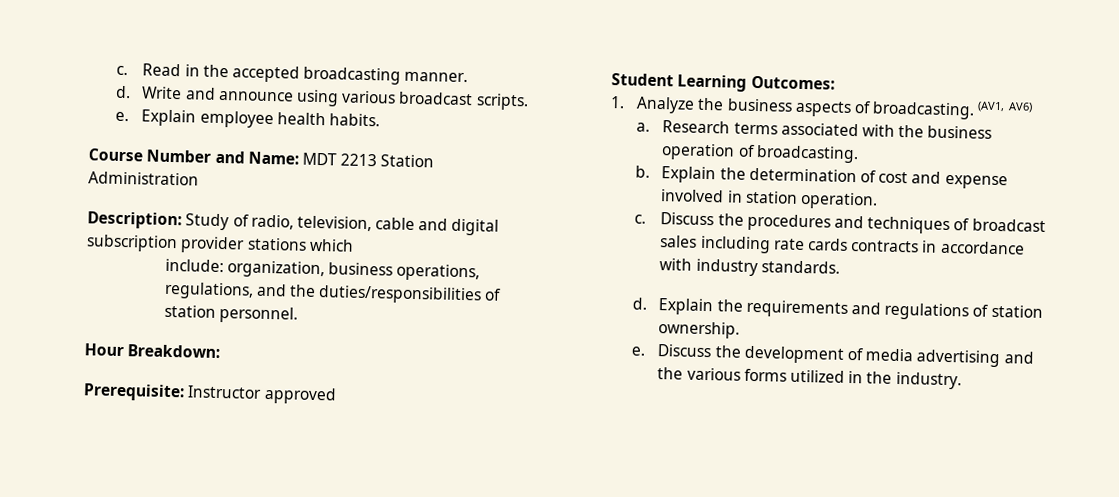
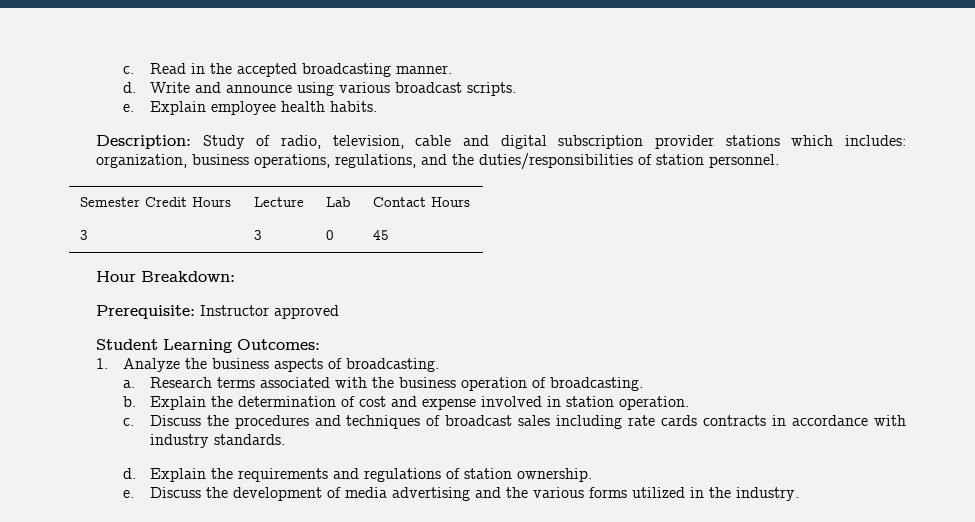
- Course Number and Name: MDT 2213 Station Administration
- Description: Study of radio, television, cable and digital subscription provider stations which
- include: organization, business operations, regulations, and the duties/responsibilities of station personnel.
+ Description: Study of radio, television, cable and digital subscription provider stations which includes: organization, business operations, regulations, and the duties/responsibilities of station personnel.
+ Semester Credit Hours | Lecture | Lab | Contact Hours
+ 3 | 3 | 0 | 45
- (AV1, AV6)

